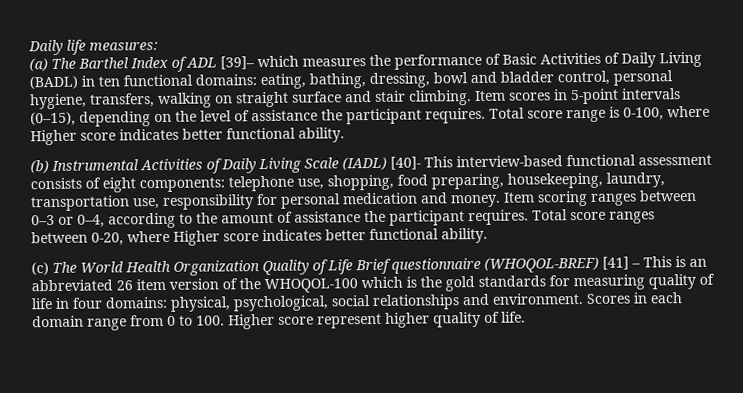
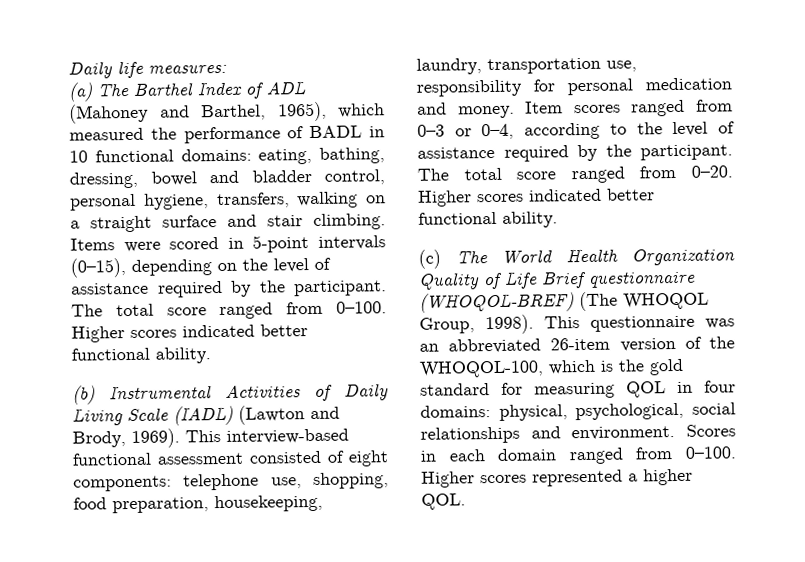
- (a) The Barthel Index of ADL [39]– which measures the performance of Basic Activities of Daily Living (BADL) in ten functional domains: eating, bathing, dressing, bowl and bladder control, personal hygiene, transfers, walking on straight surface and stair climbing.
+ (a) The Barthel Index of ADL (Mahoney and Barthel, 1965), which measured the performance of BADL in 10 functional domains: eating, bathing, dressing, bowel and bladder control, personal hygiene, transfers, walking on a straight surface and stair climbing.
- Item scores in 5-point intervals (0–15), depending on the level of assistance the participant requires. Total score range is 0-100, where Higher score indicates better functional ability.
+ Items were scored in 5-point intervals (0–15), depending on the level of assistance required by the participant. The total score ranged from 0–100. Higher scores indicated better functional ability.
- (b) Instrumental Activities of Daily Living Scale (IADL) [40]- This interview-based functional assessment consists of eight components: telephone use, shopping, food preparing, housekeeping, laundry, transportation use, responsibility for personal medication and money.
+ (b) Instrumental Activities of Daily Living Scale (IADL) (Lawton and Brody, 1969). This interview-based functional assessment consisted of eight components: telephone use, shopping, food preparation, housekeeping, laundry, transportation use, responsibility for personal medication and money.
- Item scoring ranges between 0–3 or 0–4, according to the amount of assistance the participant requires. Total score ranges between 0-20, where Higher score indicates better functional ability.
+ Item scores ranged from 0–3 or 0–4, according to the level of assistance required by the participant. The total score ranged from 0–20. Higher scores indicated better functional ability.
- (c) The World Health Organization Quality of Life Brief questionnaire (WHOQOL-BREF) [41] – This is an abbreviated 26 item version of the WHOQOL-100 which is the gold standards for measuring quality of life in four domains: physical, psychological, social relationships and environment.
+ (c) The World Health Organization Quality of Life Brief questionnaire (WHOQOL-BREF) (The WHOQOL Group, 1998). This questionnaire was an abbreviated 26-item version of the WHOQOL-100, which is the gold standard for measuring QOL in four domains: physical, psychological, social relationships and environment.
- Scores in each domain range from 0 to 100. Higher score represent higher quality of life.
+ Scores in each domain ranged from 0–100. Higher scores represented a higher QOL.

